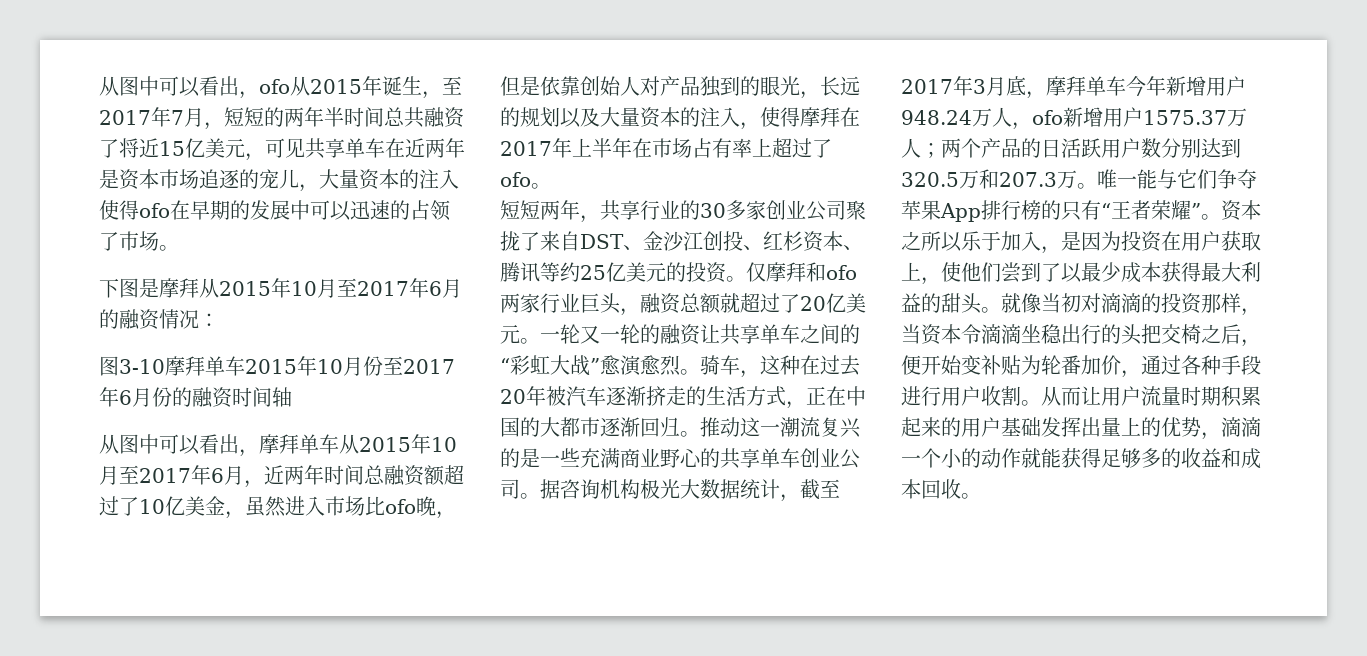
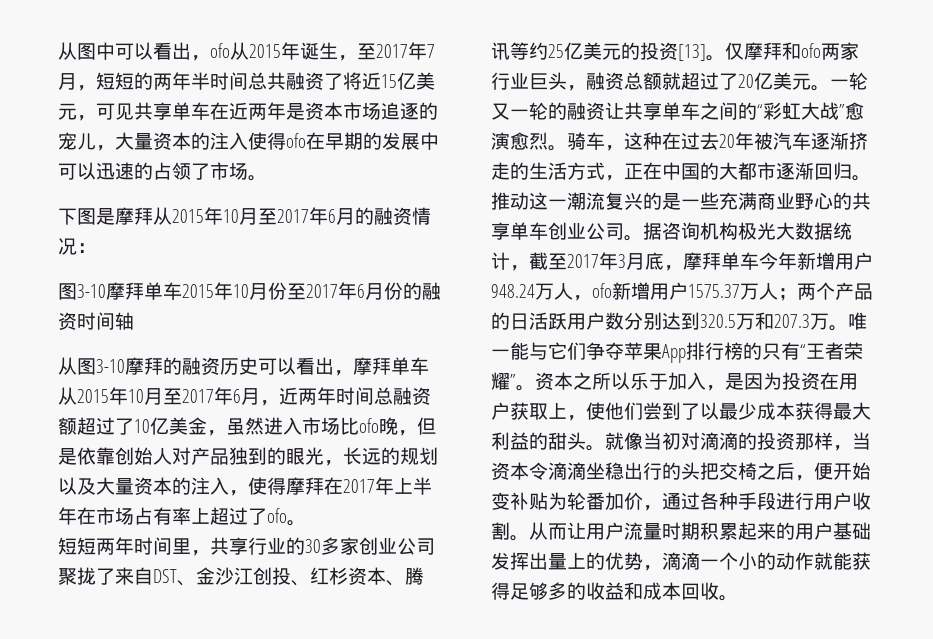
- 从图中可以看出，摩拜单车从2015年10月至2017年6月，近两年时间总融资额超过了10亿美金，虽然进入市场比ofo晚，但是依靠创始人对产品独到的眼光，长远的规划以及大量资本的注入，使得摩拜在2017年上半年在市场占有率上超过了ofo。
+ 从图3-10摩拜的融资历史可以看出，摩拜单车从2015年10月至2017年6月，近两年时间总融资额超过了10亿美金，虽然进入市场比ofo晚，但是依靠创始人对产品独到的眼光，长远的规划以及大量资本的注入，使得摩拜在2017年上半年在市场占有率上超过了ofo。
- 短短两年，共享行业的30多家创业公司聚拢了来自DST、金沙江创投、红杉资本、腾讯等约25亿美元的投资。
+ 短短两年时间里，共享行业的30多家创业公司聚拢了来自DST、金沙江创投、红杉资本、腾讯等约25亿美元的投资[13]。

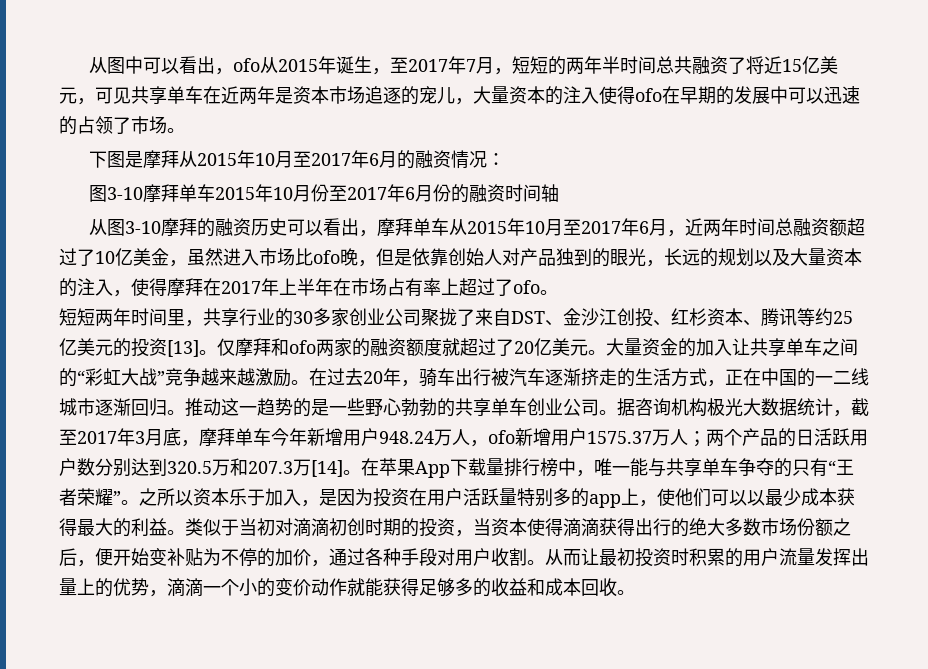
- 仅摩拜和ofo两家行业巨头，融资总额就超过了20亿美元。
+ 仅摩拜和ofo两家的融资额度就超过了20亿美元。
- 一轮又一轮的融资让共享单车之间的“彩虹大战”愈演愈烈。骑车，这种在过去20年被汽车逐渐挤走的生活方式，正在中国的大都市逐渐回归。
+ 大量资金的加入让共享单车之间的“彩虹大战”竞争越来越激励。在过去20年，骑车出行被汽车逐渐挤走的生活方式，正在中国的一二线城市逐渐回归。
- 推动这一潮流复兴的是一些充满商业野心的共享单车创业公司。
+ 推动这一趋势的是一些野心勃勃的共享单车创业公司。
- 据咨询机构极光大数据统计，截至2017年3月底，摩拜单车今年新增用户948.24万人，ofo新增用户1575.37万人；两个产品的日活跃用户数分别达到320.5万和207.3万。唯一能与它们争夺苹果App排行榜的只有“王者荣耀”。
+ 据咨询机构极光大数据统计，截至2017年3月底，摩拜单车今年新增用户948.24万人，ofo新增用户1575.37万人；两个产品的日活跃用户数分别达到320.5万和207.3万[14]。在苹果App下载量排行榜中，唯一能与共享单车争夺的只有“王者荣耀”。
- 资本之所以乐于加入，是因为投资在用户获取上，使他们尝到了以最少成本获得最大利益的甜头。就像当初对滴滴的投资那样，当资本令滴滴坐稳出行的头把交椅之后，便开始变补贴为轮番加价，通过各种手段进行用户收割。
+ 之所以资本乐于加入，是因为投资在用户活跃量特别多的app上，使他们可以以最少成本获得最大的利益。类似于当初对滴滴初创时期的投资，当资本使得滴滴获得出行的绝大多数市场份额之后，便开始变补贴为不停的加价，通过各种手段对用户收割。
- 从而让用户流量时期积累起来的用户基础发挥出量上的优势，滴滴一个小的动作就能获得足够多的收益和成本回收。
+ 从而让最初投资时积累的用户流量发挥出量上的优势，滴滴一个小的变价动作就能获得足够多的收益和成本回收。

